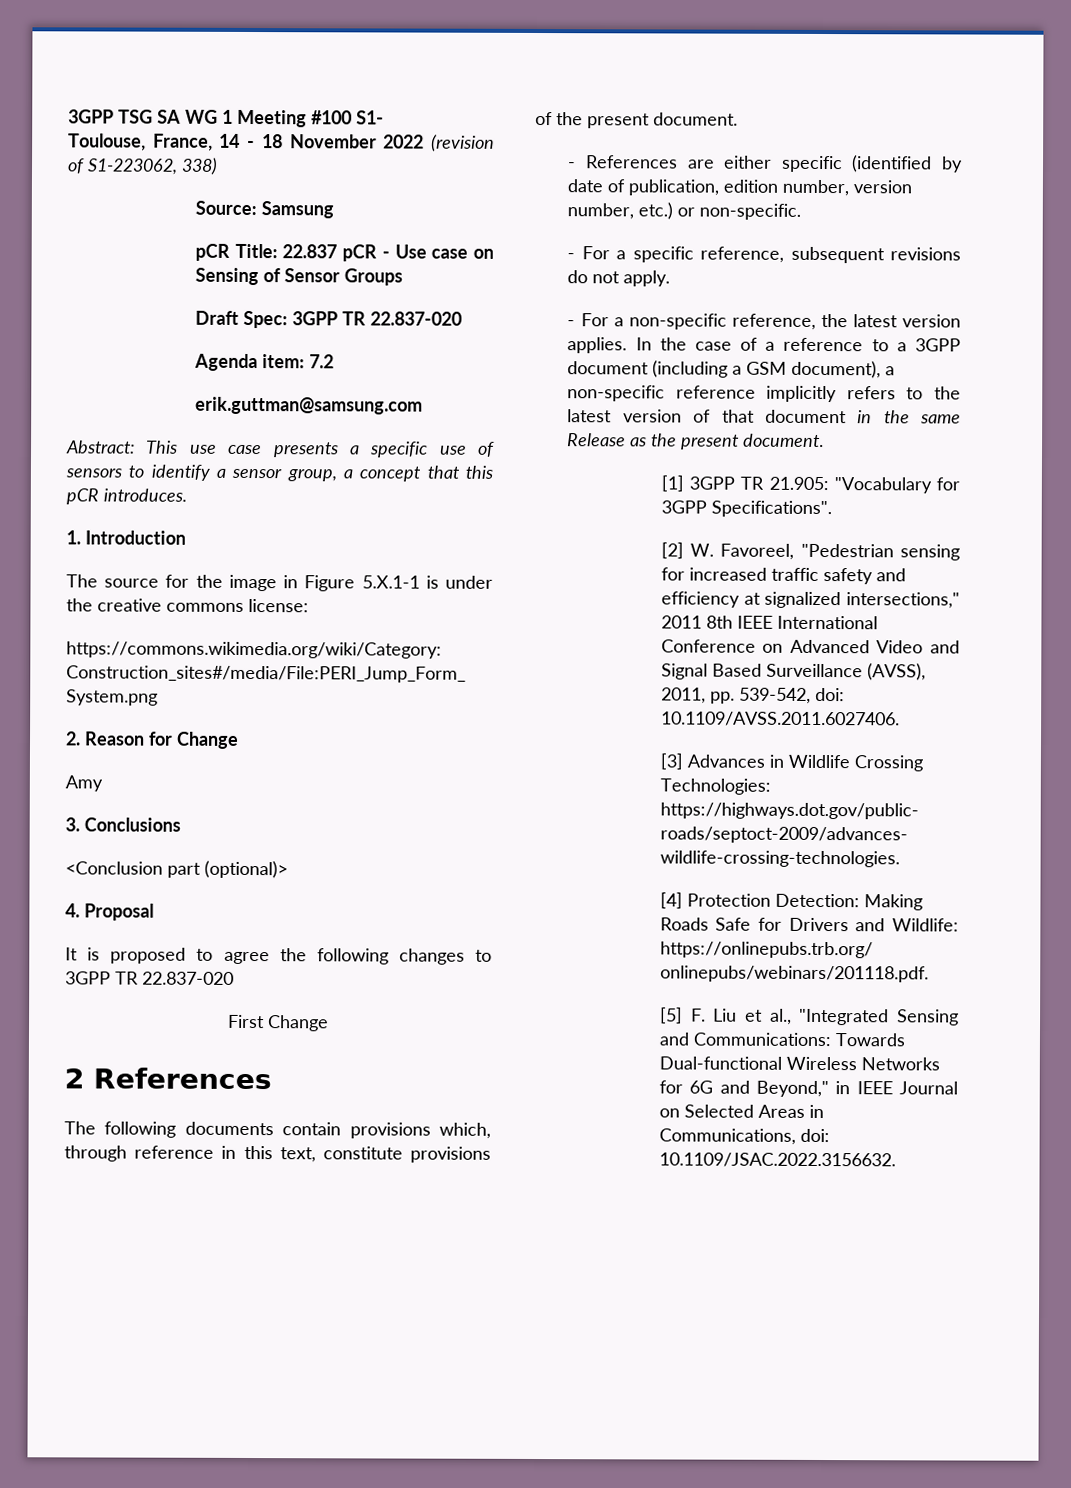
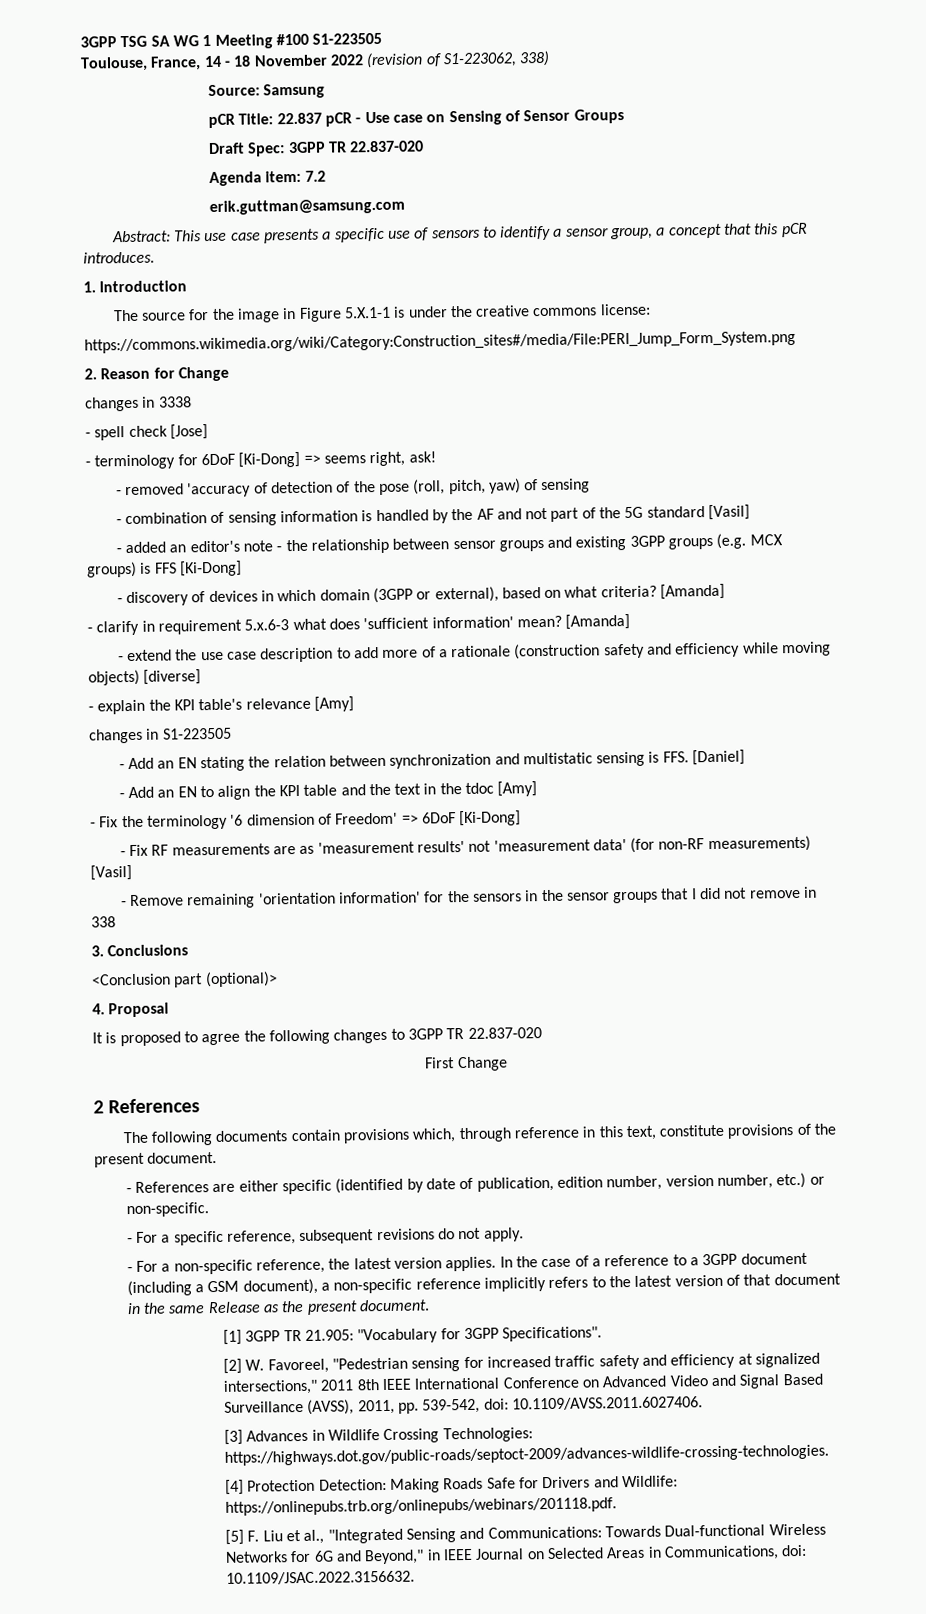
- 3GPP TSG SA WG 1 Meeting #100 S1-
+ 3GPP TSG SA WG 1 Meeting #100 S1-223505
- Amy
+ changes in 3338
+ - spell check [Jose]
+ - terminology for 6DoF [Ki-Dong] => seems right, ask!
+ - removed 'accuracy of detection of the pose (roll, pitch, yaw) of sensing
+ - combination of sensing information is handled by the AF and not part of the 5G standard [Vasil]
+ - added an editor's note - the relationship between sensor groups and existing 3GPP groups (e.g. MCX groups) is FFS [Ki-Dong]
+ - discovery of devices in which domain (3GPP or external), based on what criteria? [Amanda]
+ - clarify in requirement 5.x.6-3 what does 'sufficient information' mean? [Amanda]
+ - extend the use case description to add more of a rationale (construction safety and efficiency while moving objects) [diverse]
+ - explain the KPI table's relevance [Amy]
+ changes in S1-223505
+ - Add an EN stating the relation between synchronization and multistatic sensing is FFS. [Daniel]
+ - Add an EN to align the KPI table and the text in the tdoc [Amy]
+ - Fix the terminology '6 dimension of Freedom' => 6DoF [Ki-Dong]
+ - Fix RF measurements are as 'measurement results' not 'measurement data' (for non-RF measurements) [Vasil]
+ - Remove remaining 'orientation information' for the sensors in the sensor groups that I did not remove in 338

